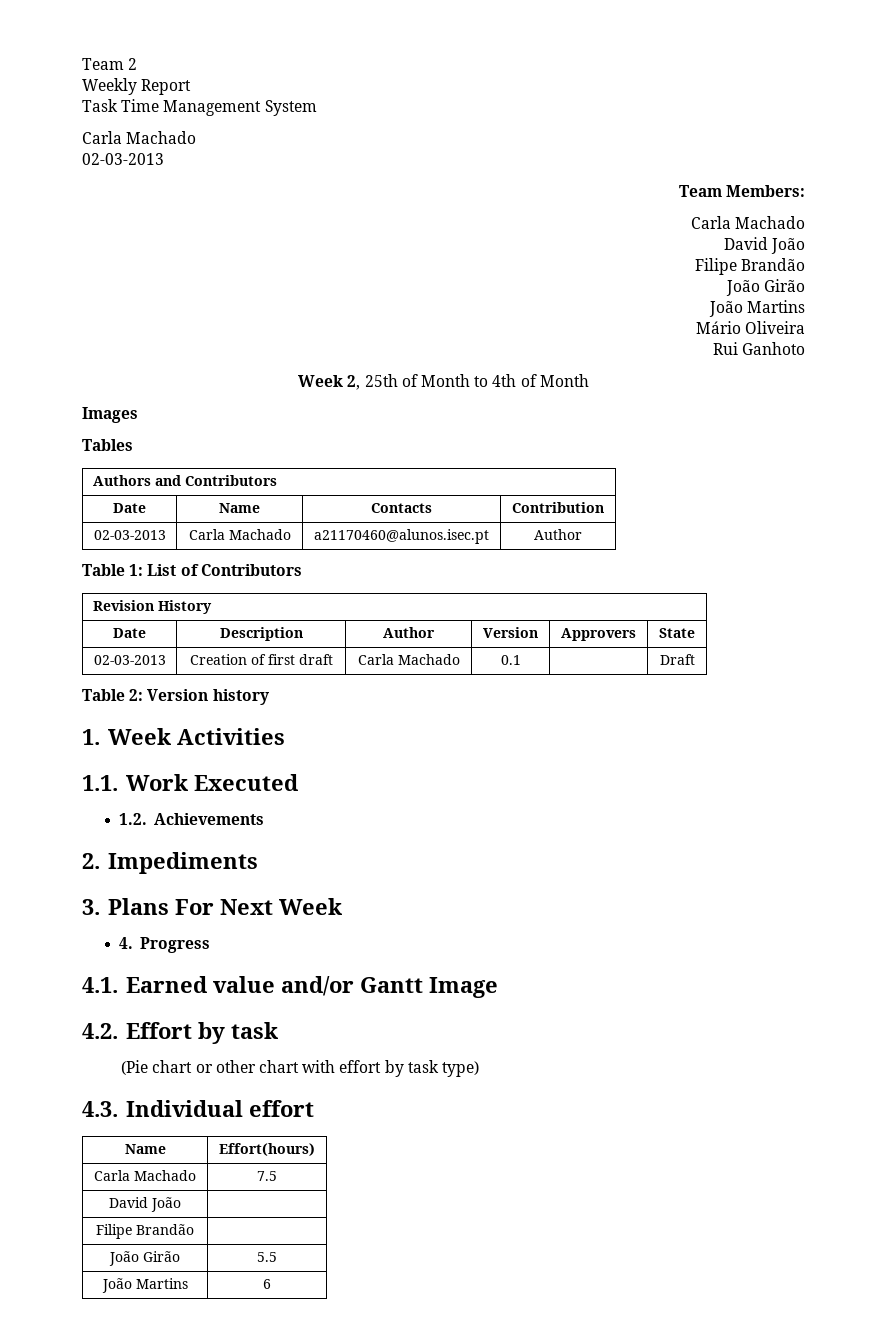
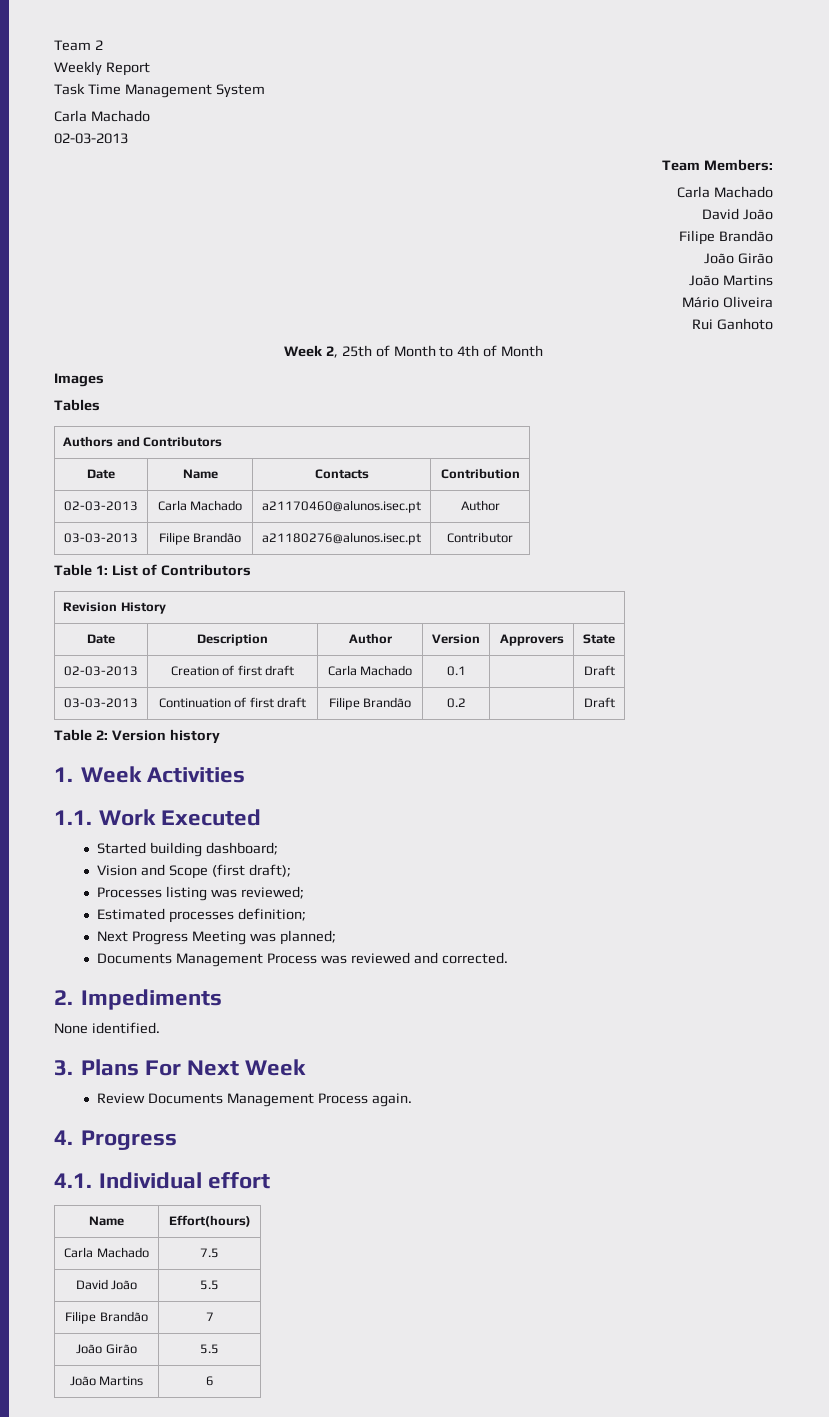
+ 03-03-2013 | Filipe Brandão | a21180276@alunos.isec.pt | Contributor
+ 03-03-2013 | Continuation of first draft | Filipe Brandão | 0.2 | | Draft
- 1.2. Achievements
+ Started building dashboard;
+ Vision and Scope (first draft);
+ Processes listing was reviewed;
+ Estimated processes definition;
+ Next Progress Meeting was planned;
+ Documents Management Process was reviewed and corrected.
+ None identified.
+ Review Documents Management Process again.
  4. Progress
- 4.1. Earned value and/or Gantt Image
- 4.2. Effort by task
- (Pie chart or other chart with effort by task type)
- 4.3. Individual effort
+ 4.1. Individual effort
- David João |
- Filipe Brandão |
+ David João | 5.5
+ Filipe Brandão | 7

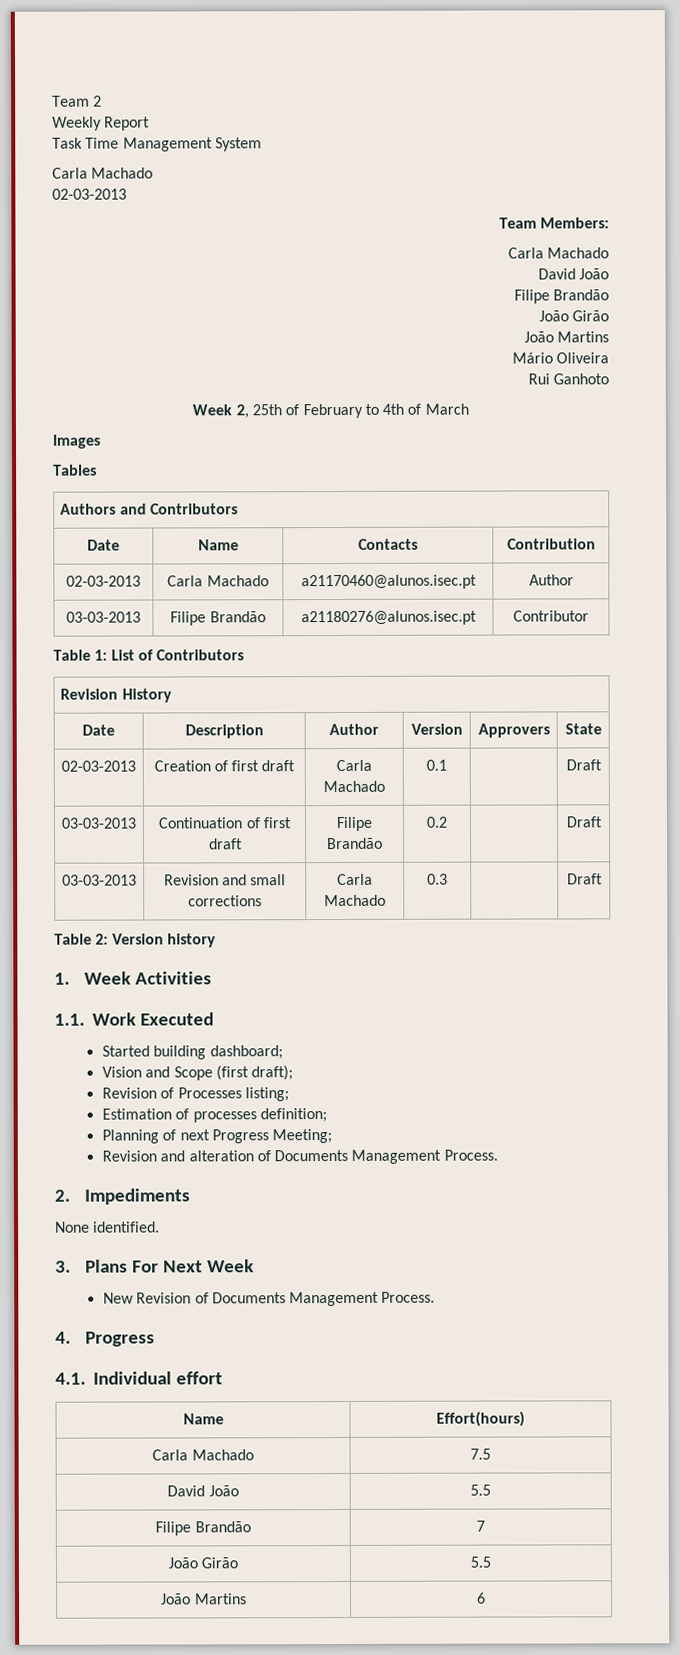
- Week 2, 25th of Month to 4th of Month
+ Week 2, 25th of February to 4th of March
+ 03-03-2013 | Revision and small corrections | Carla Machado | 0.3 | | Draft
- Processes listing was reviewed;
- Estimated processes definition;
- Next Progress Meeting was planned;
- Documents Management Process was reviewed and corrected.
+ Revision of Processes listing;
+ Estimation of processes definition;
+ Planning of next Progress Meeting;
+ Revision and alteration of Documents Management Process.
- Review Documents Management Process again.
+ New Revision of Documents Management Process.

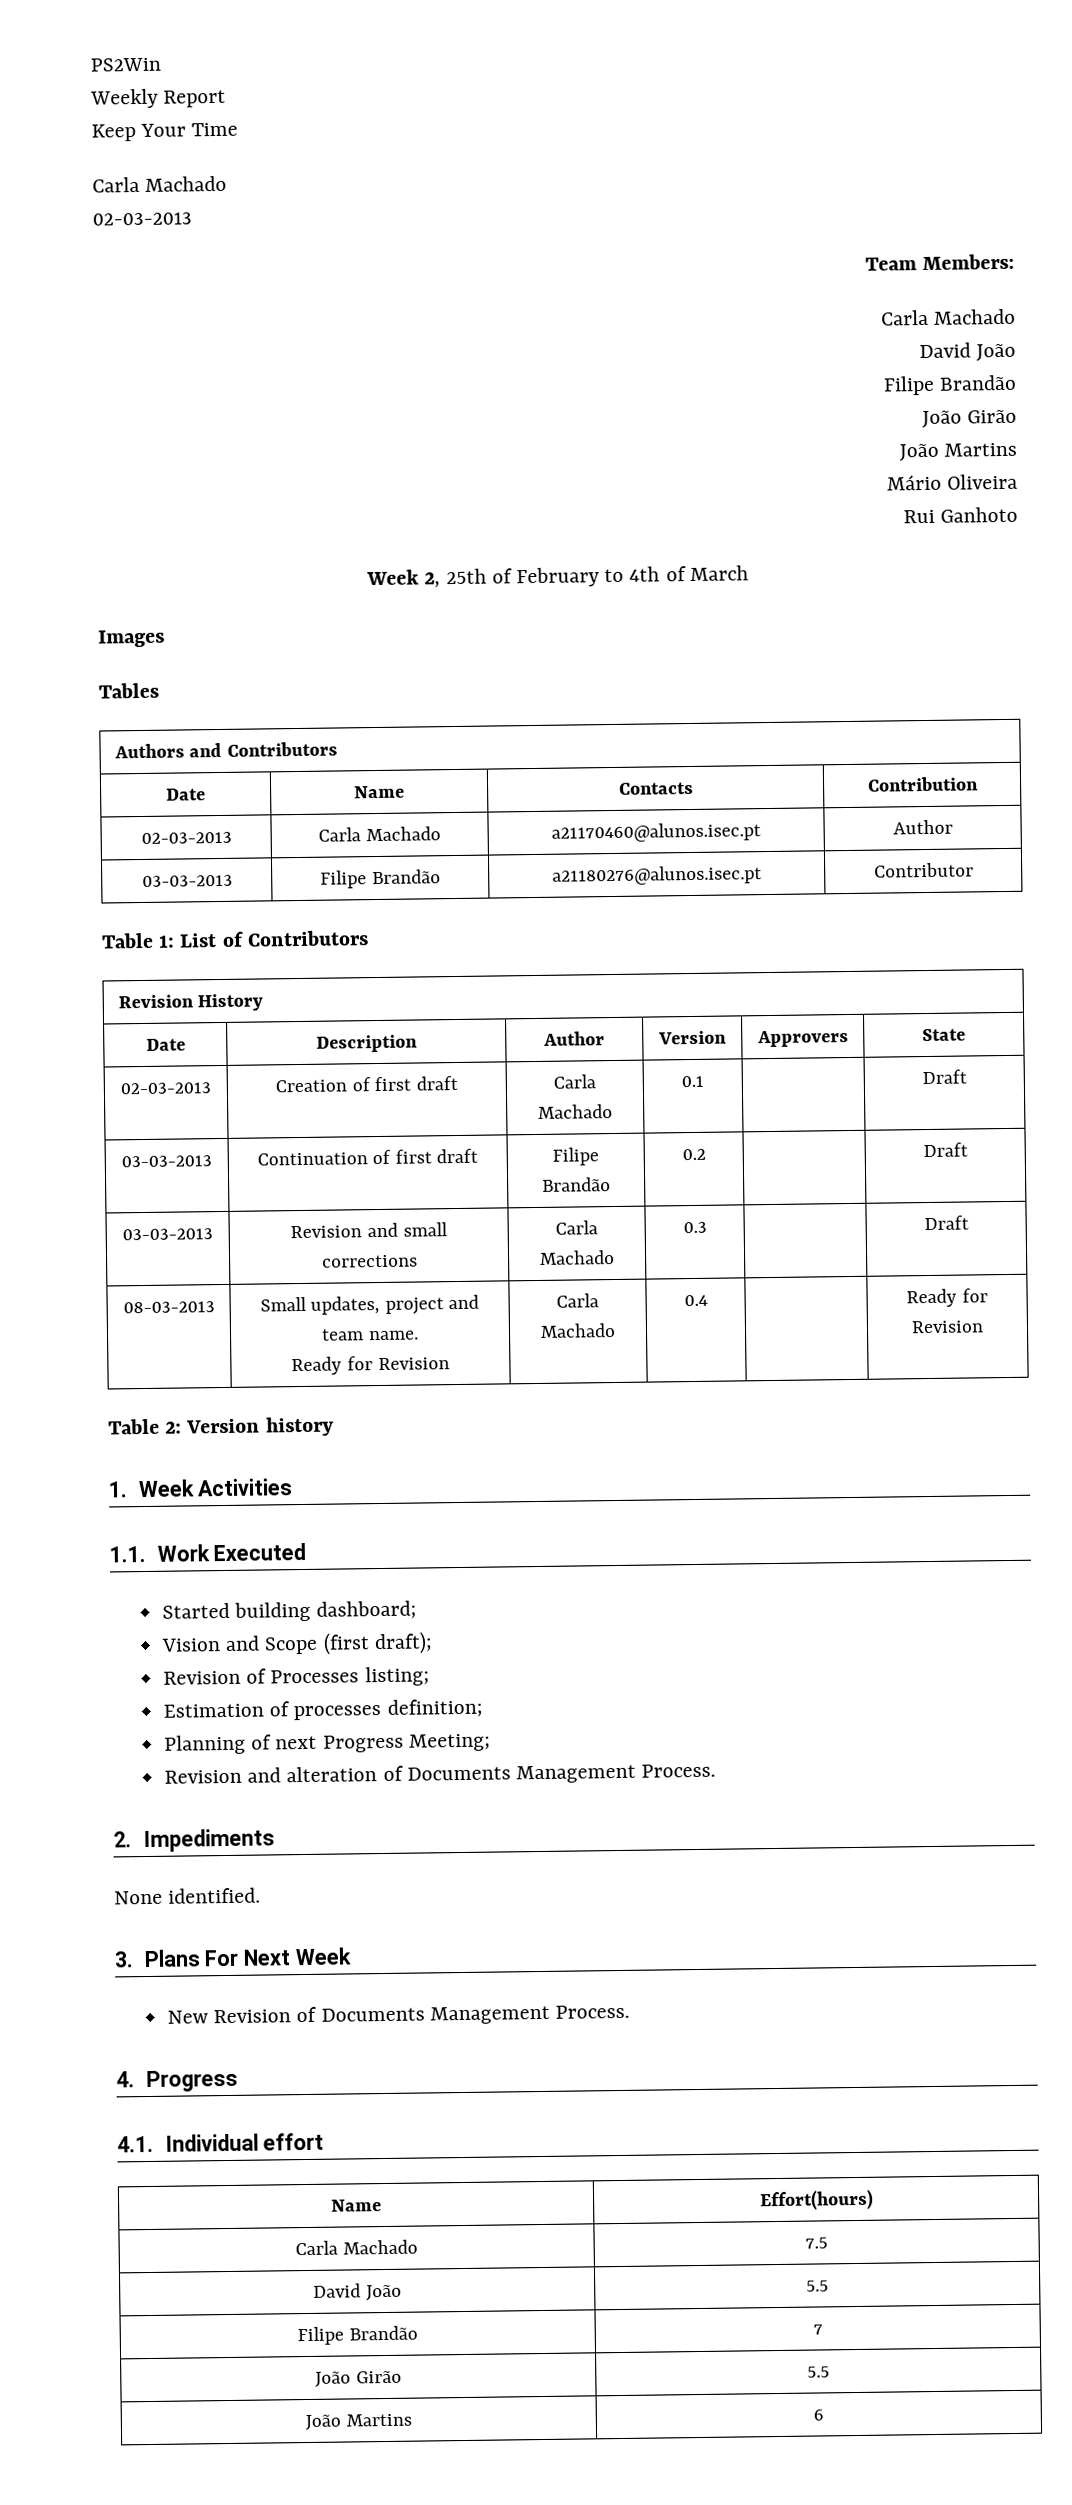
- Team 2
+ PS2Win
- Task Time Management System
+ Keep Your Time
+ 08-03-2013 | Small updates, project and team name.
+ Ready for Revision | Carla Machado | 0.4 | | Ready for Revision

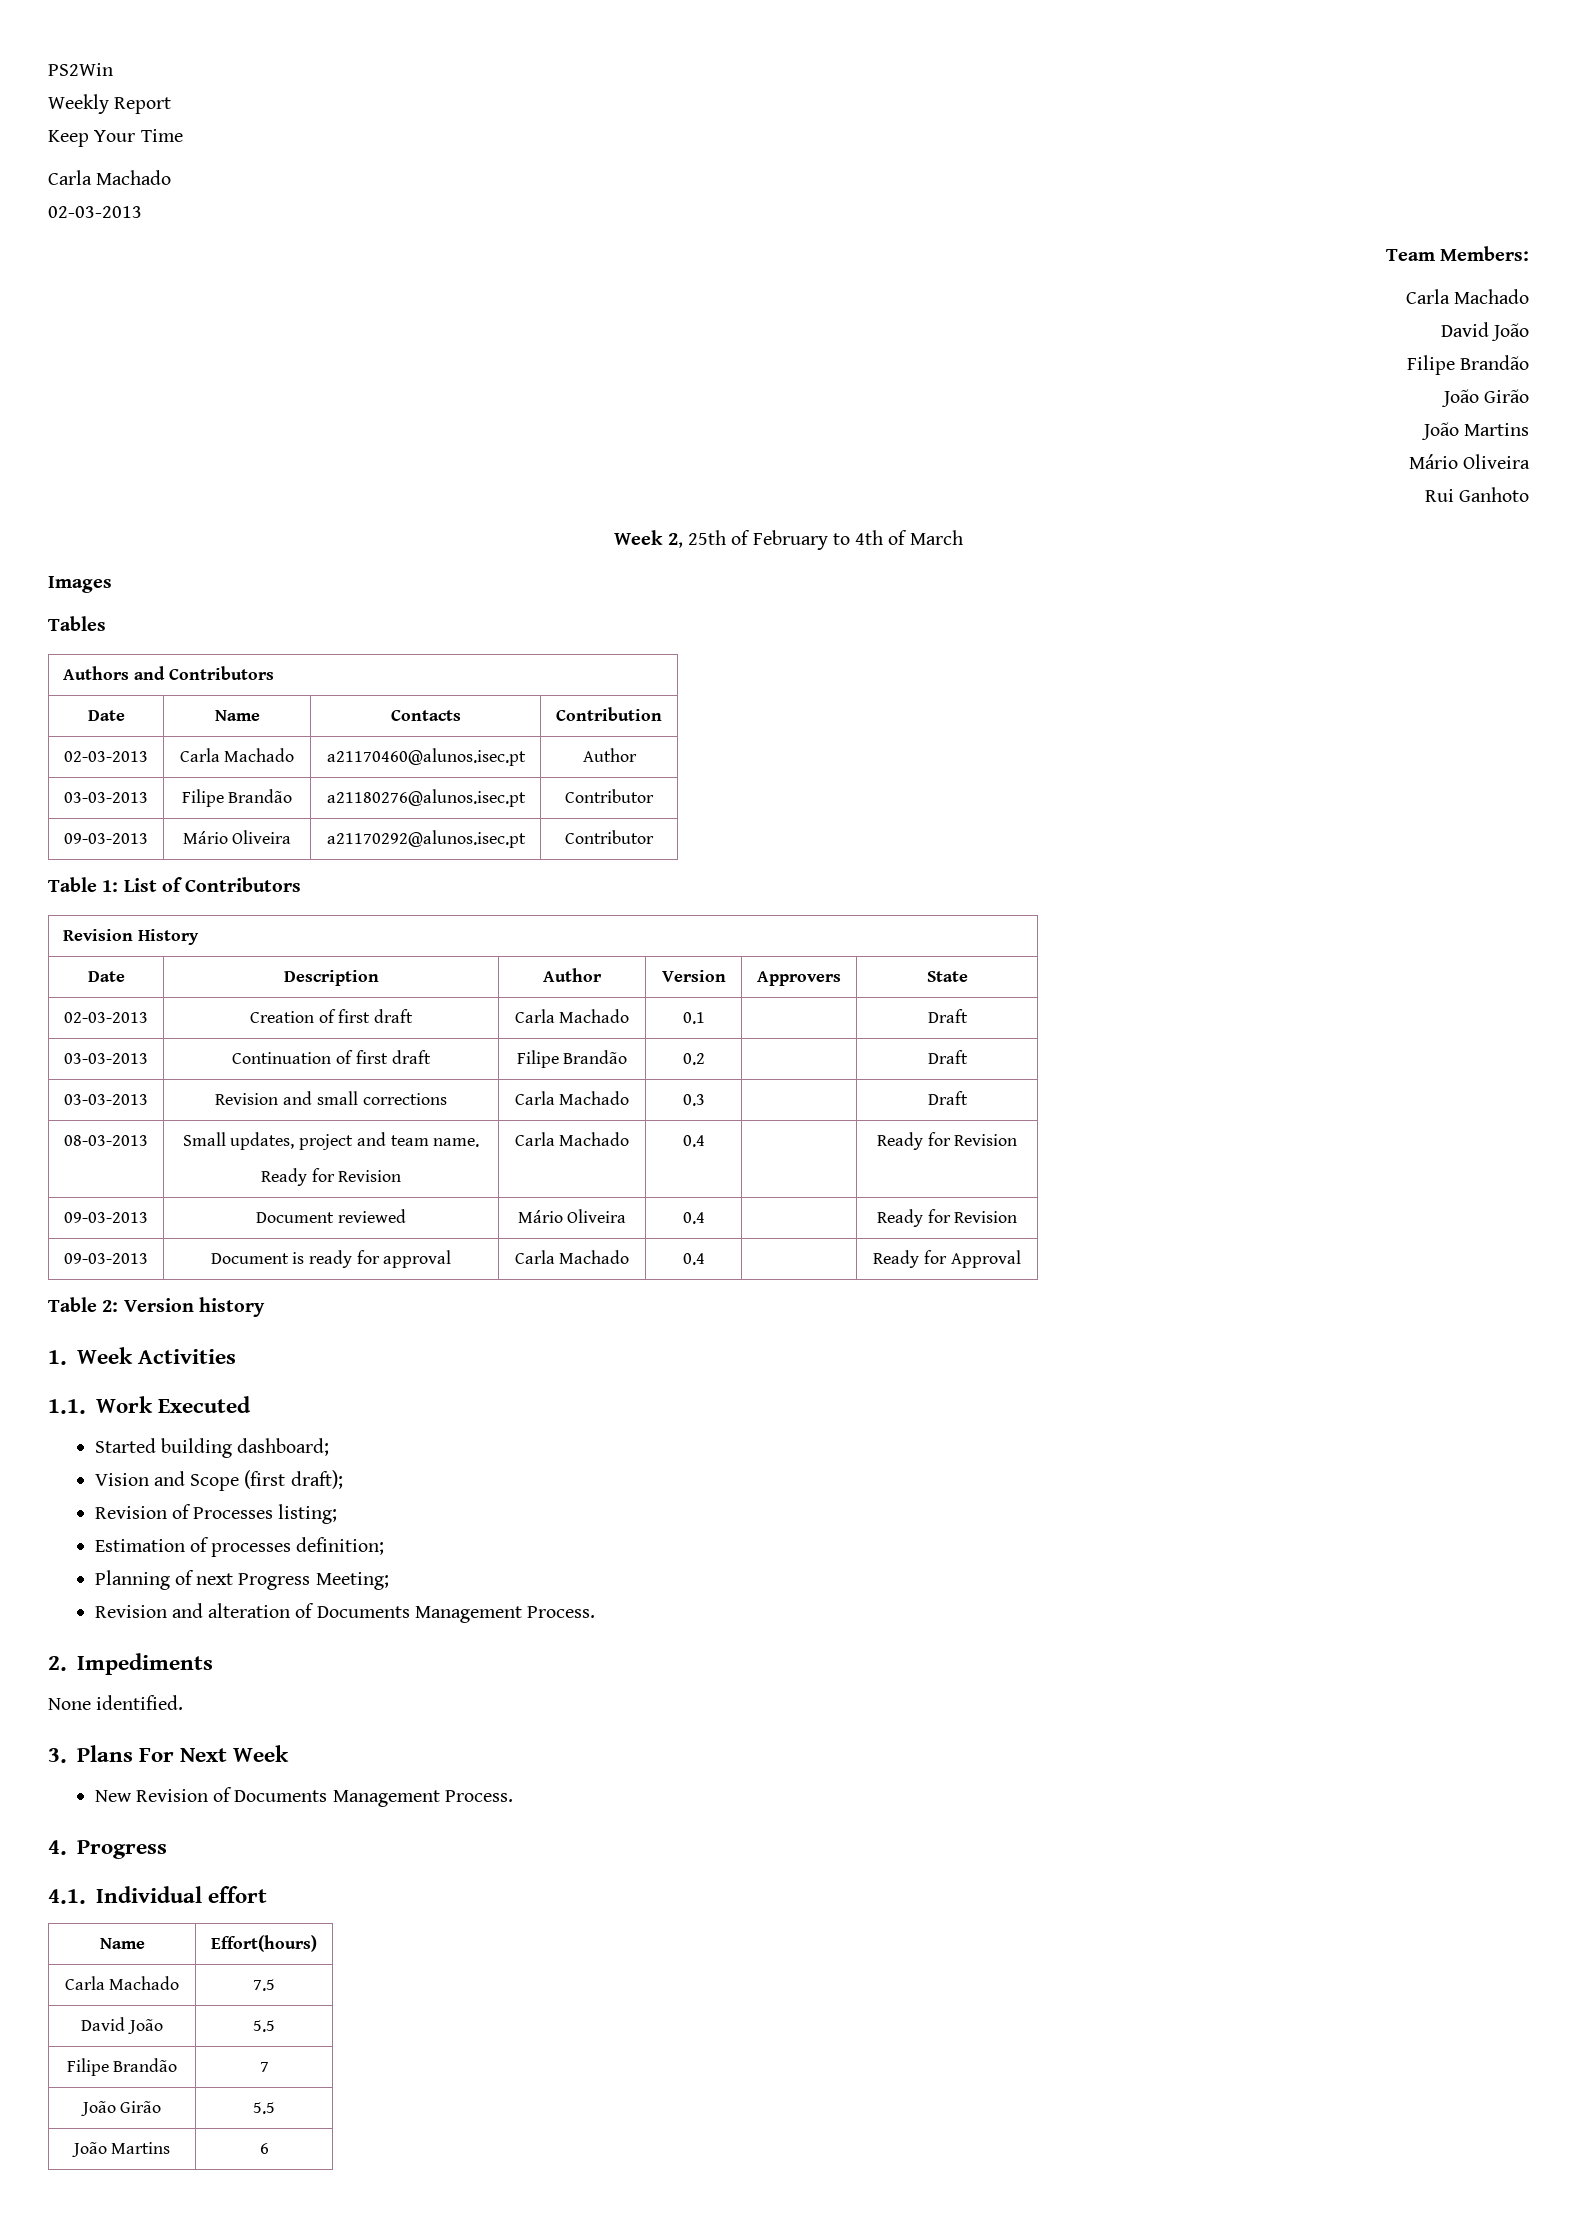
+ 09-03-2013 | Mário Oliveira | a21170292@alunos.isec.pt | Contributor
+ 09-03-2013 | Document reviewed | Mário Oliveira | 0.4 | | Ready for Revision
+ 09-03-2013 | Document is ready for approval | Carla Machado | 0.4 | | Ready for Approval

